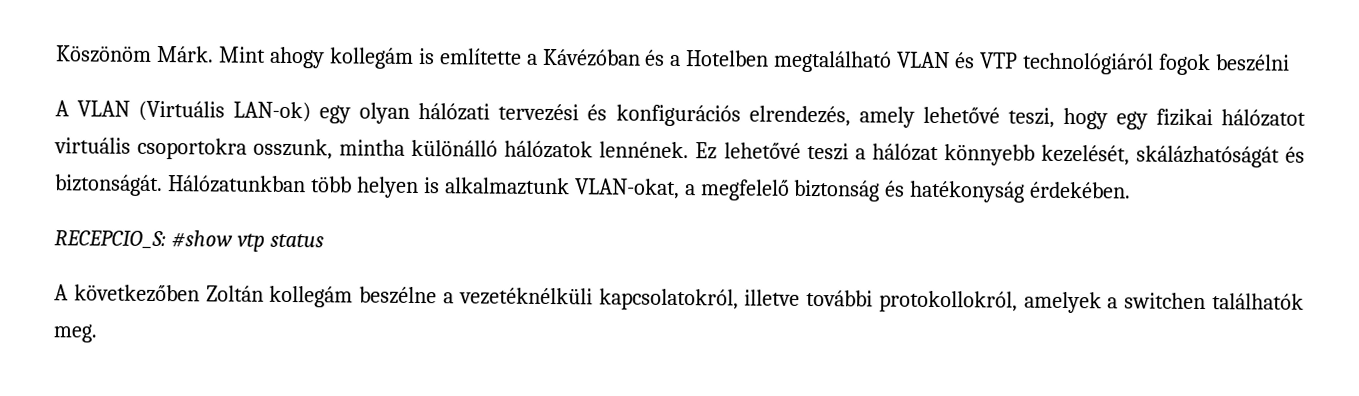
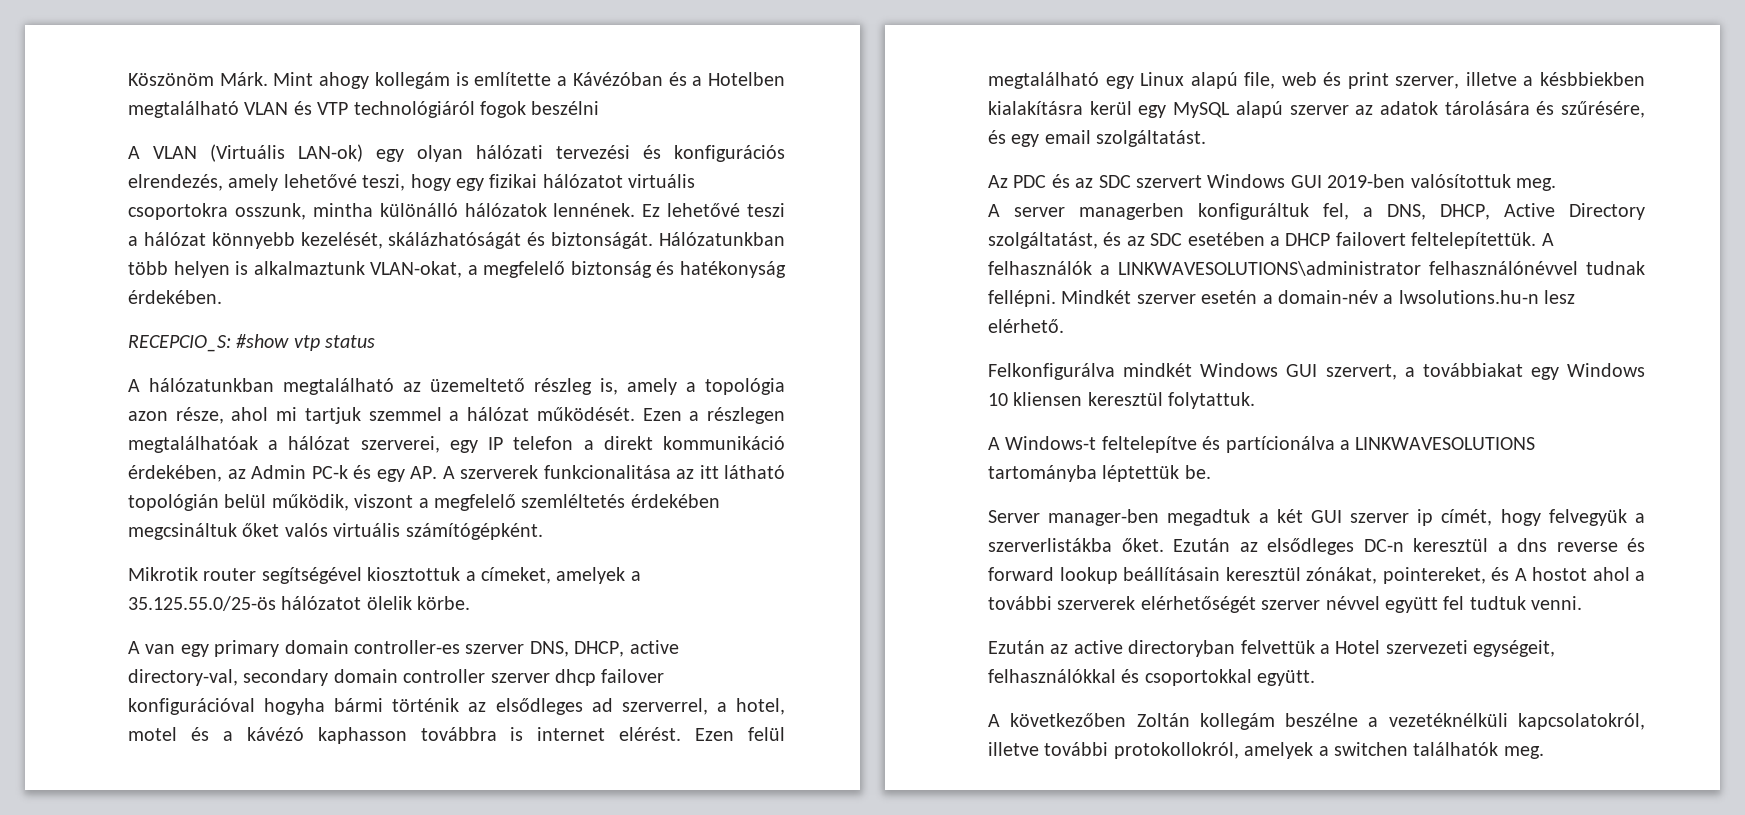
+ A hálózatunkban megtalálható az üzemeltető részleg is, amely a topológia azon része, ahol mi tartjuk szemmel a hálózat működését. Ezen a részlegen megtalálhatóak a hálózat szerverei, egy IP telefon a direkt kommunikáció érdekében, az Admin PC-k és egy AP. A szerverek funkcionalitása az itt látható topológián belül működik, viszont a megfelelő szemléltetés érdekében megcsináltuk őket valós virtuális számítógépként.
+ Mikrotik router segítségével kiosztottuk a címeket, amelyek a 35.125.55.0/25-ös hálózatot ölelik körbe.
+ A van egy primary domain controller-es szerver DNS, DHCP, active directory-val, secondary domain controller szerver dhcp failover konfigurációval hogyha bármi történik az elsődleges ad szerverrel, a hotel, motel és a kávézó kaphasson továbbra is internet elérést. Ezen felül megtalálható egy Linux alapú file, web és print szerver, illetve a késbbiekben kialakításra kerül egy MySQL alapú szerver az adatok tárolására és szűrésére, és egy email szolgáltatást.
+ Az PDC és az SDC szervert Windows GUI 2019-ben valósítottuk meg.
+ A server managerben konfiguráltuk fel, a DNS, DHCP, Active Directory szolgáltatást, és az SDC esetében a DHCP failovert feltelepítettük. A felhasználók a LINKWAVESOLUTIONS\administrator felhasználónévvel tudnak fellépni. Mindkét szerver esetén a domain-név a lwsolutions.hu-n lesz elérhető.
+ Felkonfigurálva mindkét Windows GUI szervert, a továbbiakat egy Windows 10 kliensen keresztül folytattuk.
+ A Windows-t feltelepítve és partícionálva a LINKWAVESOLUTIONS tartományba léptettük be.
+ Server manager-ben megadtuk a két GUI szerver ip címét, hogy felvegyük a szerverlistákba őket. Ezután az elsődleges DC-n keresztül a dns reverse és forward lookup beállításain keresztül zónákat, pointereket, és A hostot ahol a további szerverek elérhetőségét szerver névvel együtt fel tudtuk venni.
+ Ezután az active directoryban felvettük a Hotel szervezeti egységeit, felhasználókkal és csoportokkal együtt.

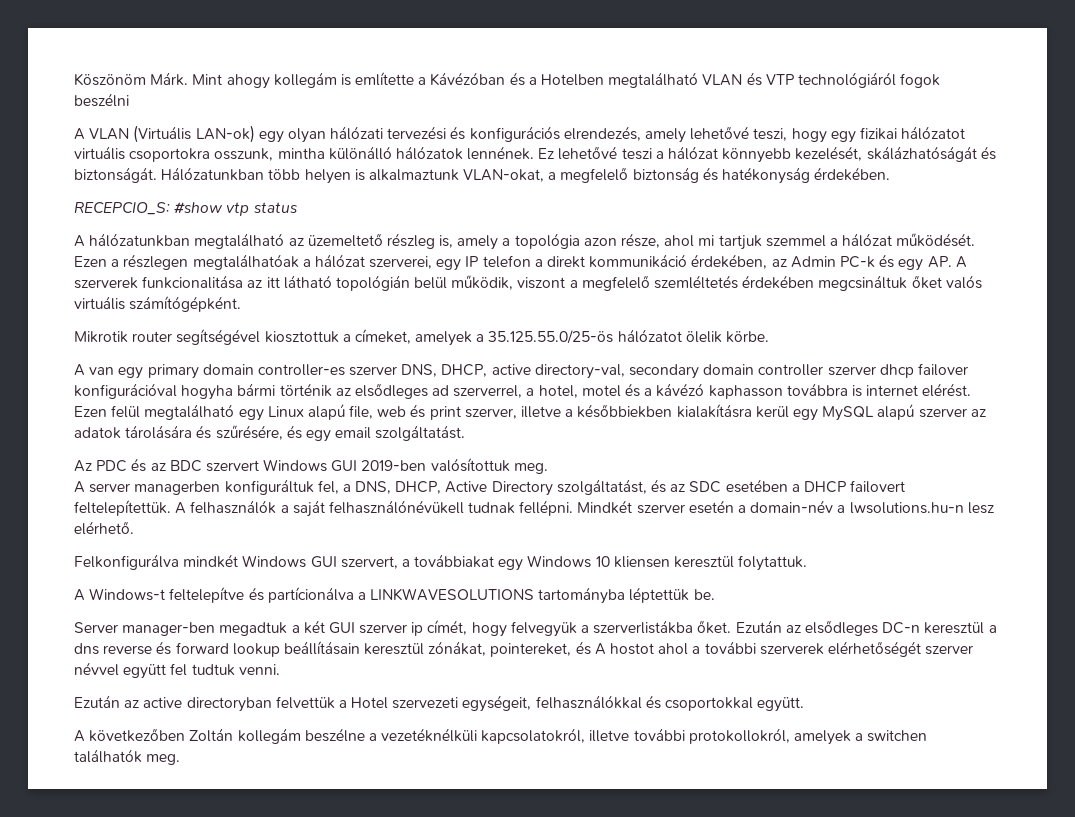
- Ezen felül megtalálható egy Linux alapú file, web és print szerver, illetve a késbbiekben kialakításra kerül egy MySQL alapú szerver az adatok tárolására és szűrésére, és egy email szolgáltatást.
+ Ezen felül megtalálható egy Linux alapú file, web és print szerver, illetve a későbbiekben kialakításra kerül egy MySQL alapú szerver az adatok tárolására és szűrésére, és egy email szolgáltatást.
- Az PDC és az SDC szervert Windows GUI 2019-ben valósítottuk meg.
+ Az PDC és az BDC szervert Windows GUI 2019-ben valósítottuk meg.
- A felhasználók a LINKWAVESOLUTIONS\administrator felhasználónévvel tudnak fellépni.
+ A felhasználók a saját felhasználónévükell tudnak fellépni.

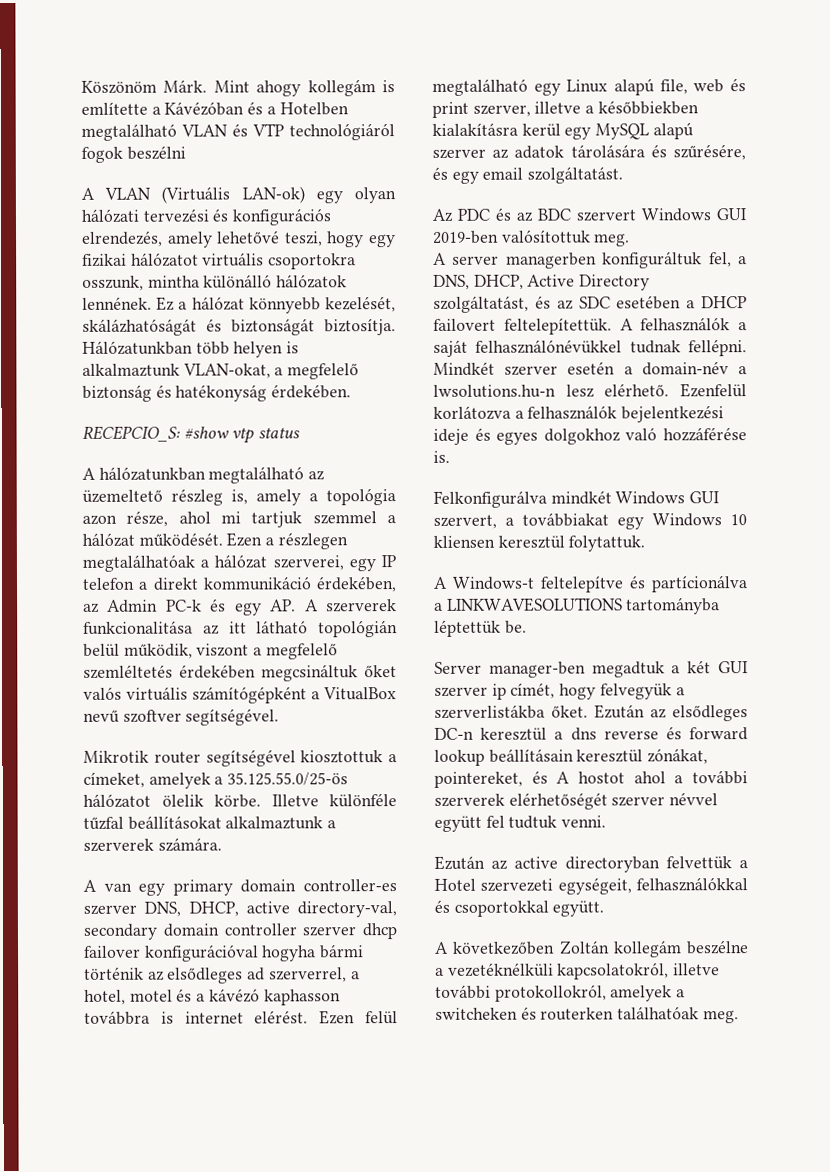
- Ez lehetővé teszi a hálózat könnyebb kezelését, skálázhatóságát és biztonságát.
+ Ez a hálózat könnyebb kezelését, skálázhatóságát és biztonságát biztosítja.
- Ezen a részlegen megtalálhatóak a hálózat szerverei, egy IP telefon a direkt kommunikáció érdekében, az Admin PC-k és egy AP. A szerverek funkcionalitása az itt látható topológián belül működik, viszont a megfelelő szemléltetés érdekében megcsináltuk őket valós virtuális számítógépként.
+ Ezen a részlegen megtalálhatóak a hálózat szerverei, egy IP telefon a direkt kommunikáció érdekében, az Admin PC-k és egy AP. A szerverek funkcionalitása az itt látható topológián belül működik, viszont a megfelelő szemléltetés érdekében megcsináltuk őket valós virtuális számítógépként a VitualBox nevű szoftver segítségével.
+ Illetve különféle tűzfal beállításokat alkalmaztunk a szerverek számára.
- A felhasználók a saját felhasználónévükell tudnak fellépni.
+ A felhasználók a saját felhasználónévükkel tudnak fellépni.
+ Ezenfelül korlátozva a felhasználók bejelentkezési ideje és egyes dolgokhoz való hozzáférése is.
- A következőben Zoltán kollegám beszélne a vezetéknélküli kapcsolatokról, illetve további protokollokról, amelyek a switchen találhatók meg.
+ A következőben Zoltán kollegám beszélne a vezetéknélküli kapcsolatokról, illetve további protokollokról, amelyek a switcheken és routerken találhatóak meg.

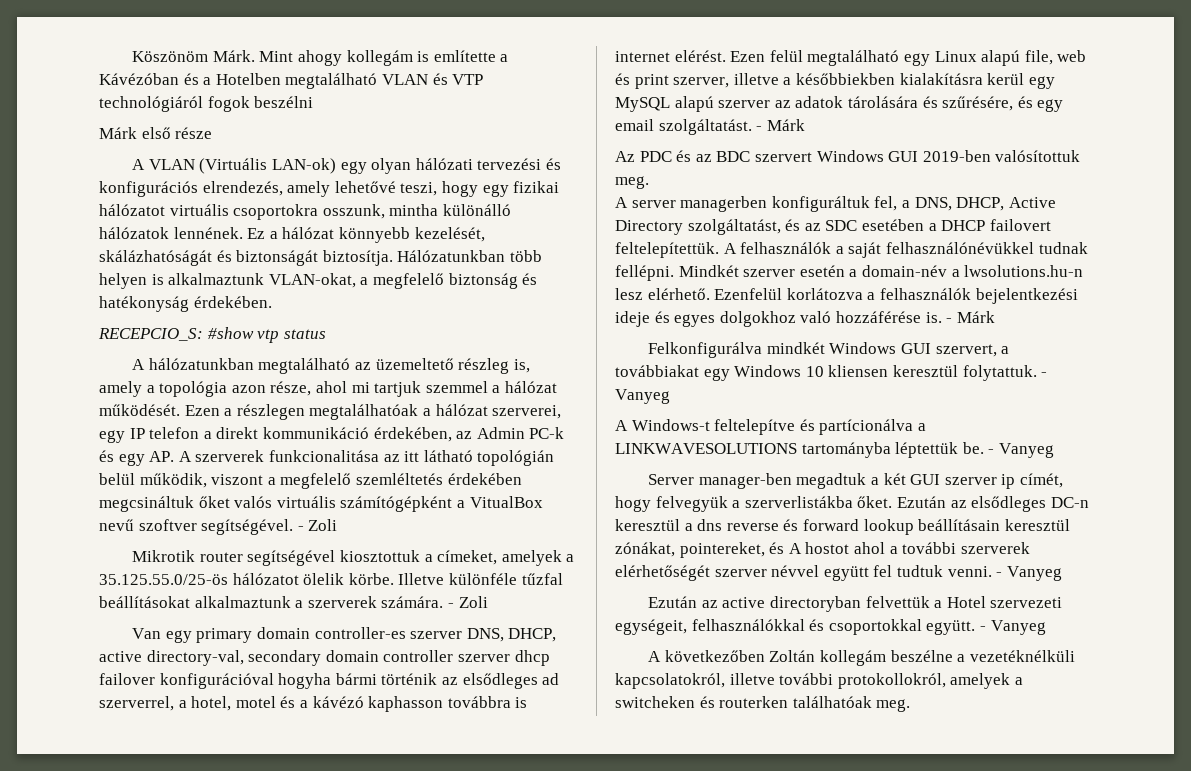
+ Márk első része
- Ezen a részlegen megtalálhatóak a hálózat szerverei, egy IP telefon a direkt kommunikáció érdekében, az Admin PC-k és egy AP. A szerverek funkcionalitása az itt látható topológián belül működik, viszont a megfelelő szemléltetés érdekében megcsináltuk őket valós virtuális számítógépként a VitualBox nevű szoftver segítségével.
+ Ezen a részlegen megtalálhatóak a hálózat szerverei, egy IP telefon a direkt kommunikáció érdekében, az Admin PC-k és egy AP. A szerverek funkcionalitása az itt látható topológián belül működik, viszont a megfelelő szemléltetés érdekében megcsináltuk őket valós virtuális számítógépként a VitualBox nevű szoftver segítségével. - Zoli
- Illetve különféle tűzfal beállításokat alkalmaztunk a szerverek számára.
- A van egy primary domain controller-es szerver DNS, DHCP, active directory-val, secondary domain controller szerver dhcp failover konfigurációval hogyha bármi történik az elsődleges ad szerverrel, a hotel, motel és a kávézó kaphasson továbbra is internet elérést.
+ Illetve különféle tűzfal beállításokat alkalmaztunk a szerverek számára. - Zoli
+ Van egy primary domain controller-es szerver DNS, DHCP, active directory-val, secondary domain controller szerver dhcp failover konfigurációval hogyha bármi történik az elsődleges ad szerverrel, a hotel, motel és a kávézó kaphasson továbbra is internet elérést.
- Ezen felül megtalálható egy Linux alapú file, web és print szerver, illetve a későbbiekben kialakításra kerül egy MySQL alapú szerver az adatok tárolására és szűrésére, és egy email szolgáltatást.
+ Ezen felül megtalálható egy Linux alapú file, web és print szerver, illetve a későbbiekben kialakításra kerül egy MySQL alapú szerver az adatok tárolására és szűrésére, és egy email szolgáltatást. - Márk
- Ezenfelül korlátozva a felhasználók bejelentkezési ideje és egyes dolgokhoz való hozzáférése is.
+ Ezenfelül korlátozva a felhasználók bejelentkezési ideje és egyes dolgokhoz való hozzáférése is. - Márk
- Felkonfigurálva mindkét Windows GUI szervert, a továbbiakat egy Windows 10 kliensen keresztül folytattuk.
+ Felkonfigurálva mindkét Windows GUI szervert, a továbbiakat egy Windows 10 kliensen keresztül folytattuk. - Vanyeg
- A Windows-t feltelepítve és partícionálva a LINKWAVESOLUTIONS tartományba léptettük be.
+ A Windows-t feltelepítve és partícionálva a LINKWAVESOLUTIONS tartományba léptettük be. - Vanyeg
- Ezután az elsődleges DC-n keresztül a dns reverse és forward lookup beállításain keresztül zónákat, pointereket, és A hostot ahol a további szerverek elérhetőségét szerver névvel együtt fel tudtuk venni.
+ Ezután az elsődleges DC-n keresztül a dns reverse és forward lookup beállításain keresztül zónákat, pointereket, és A hostot ahol a további szerverek elérhetőségét szerver névvel együtt fel tudtuk venni. - Vanyeg
- Ezután az active directoryban felvettük a Hotel szervezeti egységeit, felhasználókkal és csoportokkal együtt.
+ Ezután az active directoryban felvettük a Hotel szervezeti egységeit, felhasználókkal és csoportokkal együtt. - Vanyeg

